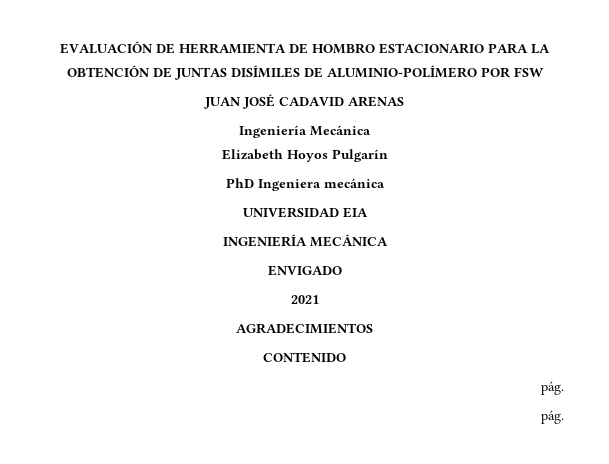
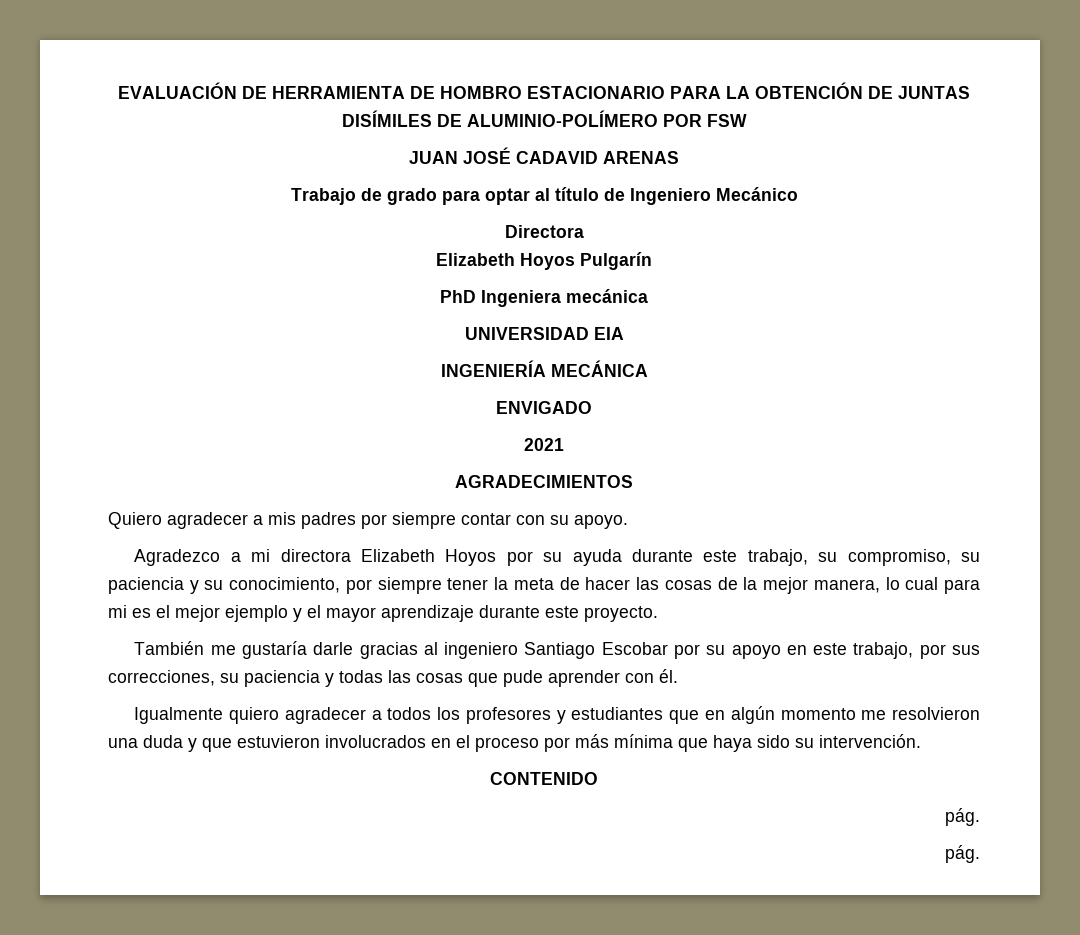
- Ingeniería Mecánica
+ Trabajo de grado para optar al título de Ingeniero Mecánico
+ Directora
+ Quiero agradecer a mis padres por siempre contar con su apoyo.
+ Agradezco a mi directora Elizabeth Hoyos por su ayuda durante este trabajo, su compromiso, su paciencia y su conocimiento, por siempre tener la meta de hacer las cosas de la mejor manera, lo cual para mi es el mejor ejemplo y el mayor aprendizaje durante este proyecto.
+ También me gustaría darle gracias al ingeniero Santiago Escobar por su apoyo en este trabajo, por sus correcciones, su paciencia y todas las cosas que pude aprender con él.
+ Igualmente quiero agradecer a todos los profesores y estudiantes que en algún momento me resolvieron una duda y que estuvieron involucrados en el proceso por más mínima que haya sido su intervención.

